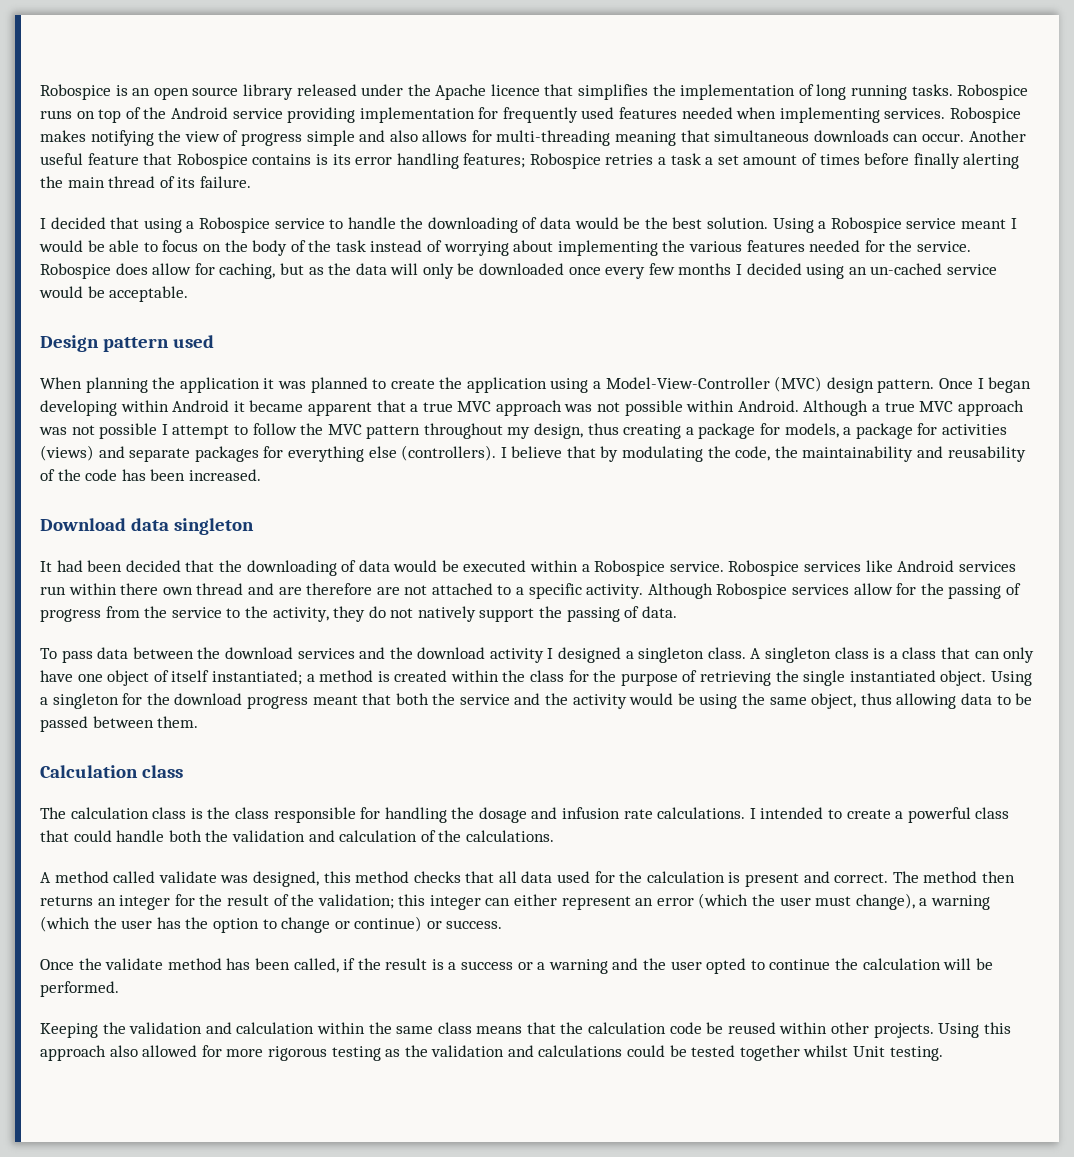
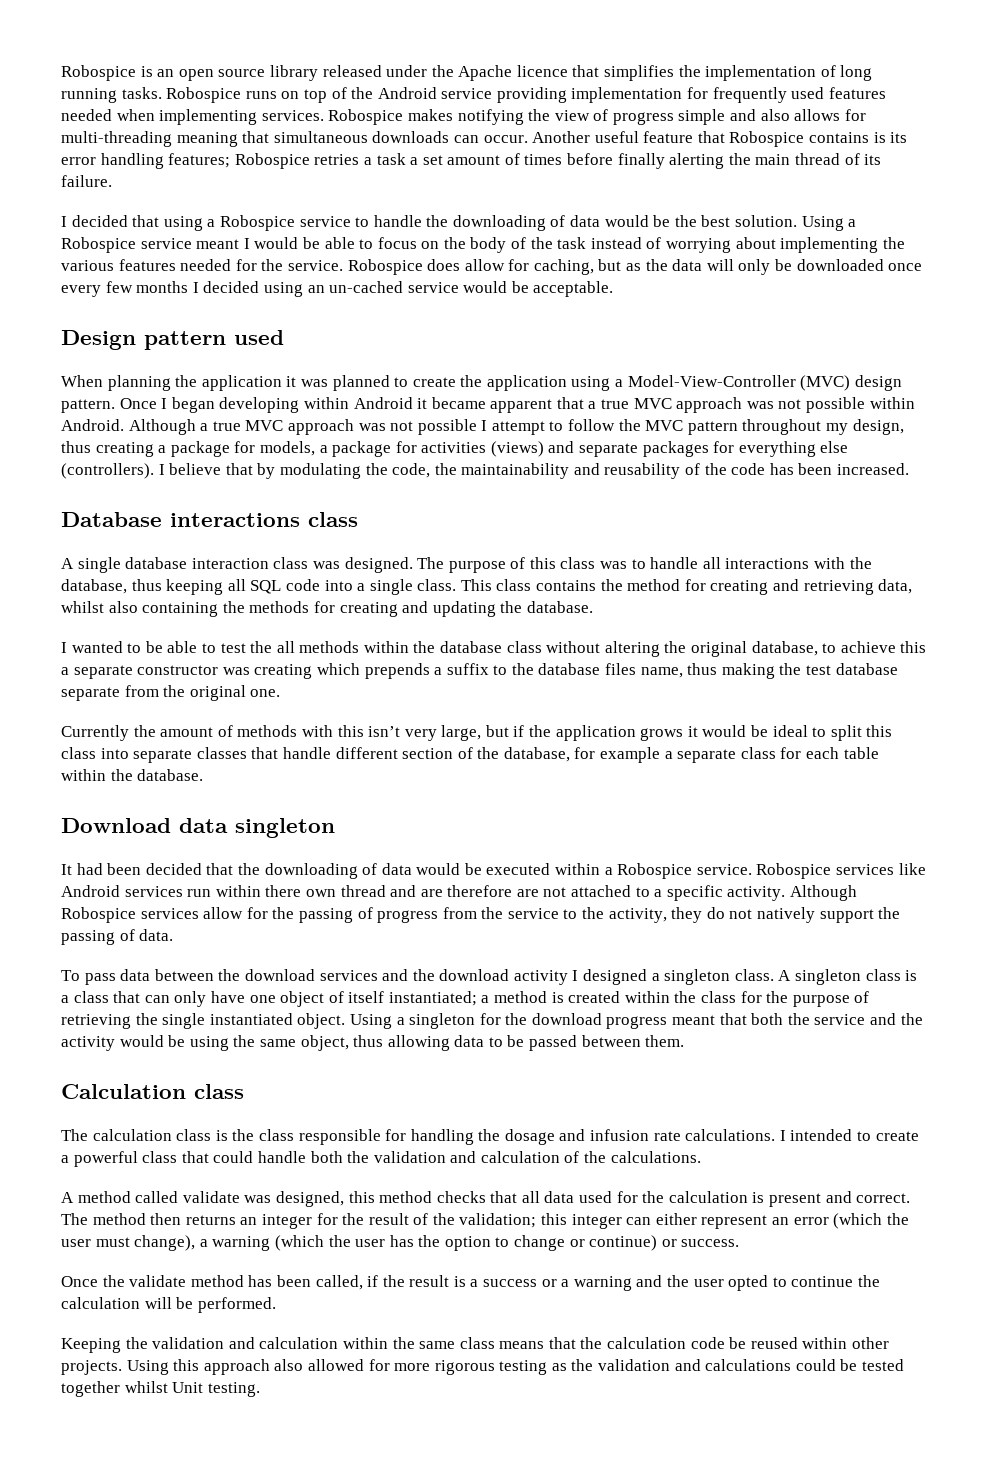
+ Database interactions class
+ A single database interaction class was designed. The purpose of this class was to handle all interactions with the database, thus keeping all SQL code into a single class. This class contains the method for creating and retrieving data, whilst also containing the methods for creating and updating the database.
+ I wanted to be able to test the all methods within the database class without altering the original database, to achieve this a separate constructor was creating which prepends a suffix to the database files name, thus making the test database separate from the original one.
+ Currently the amount of methods with this isn’t very large, but if the application grows it would be ideal to split this class into separate classes that handle different section of the database, for example a separate class for each table within the database.

